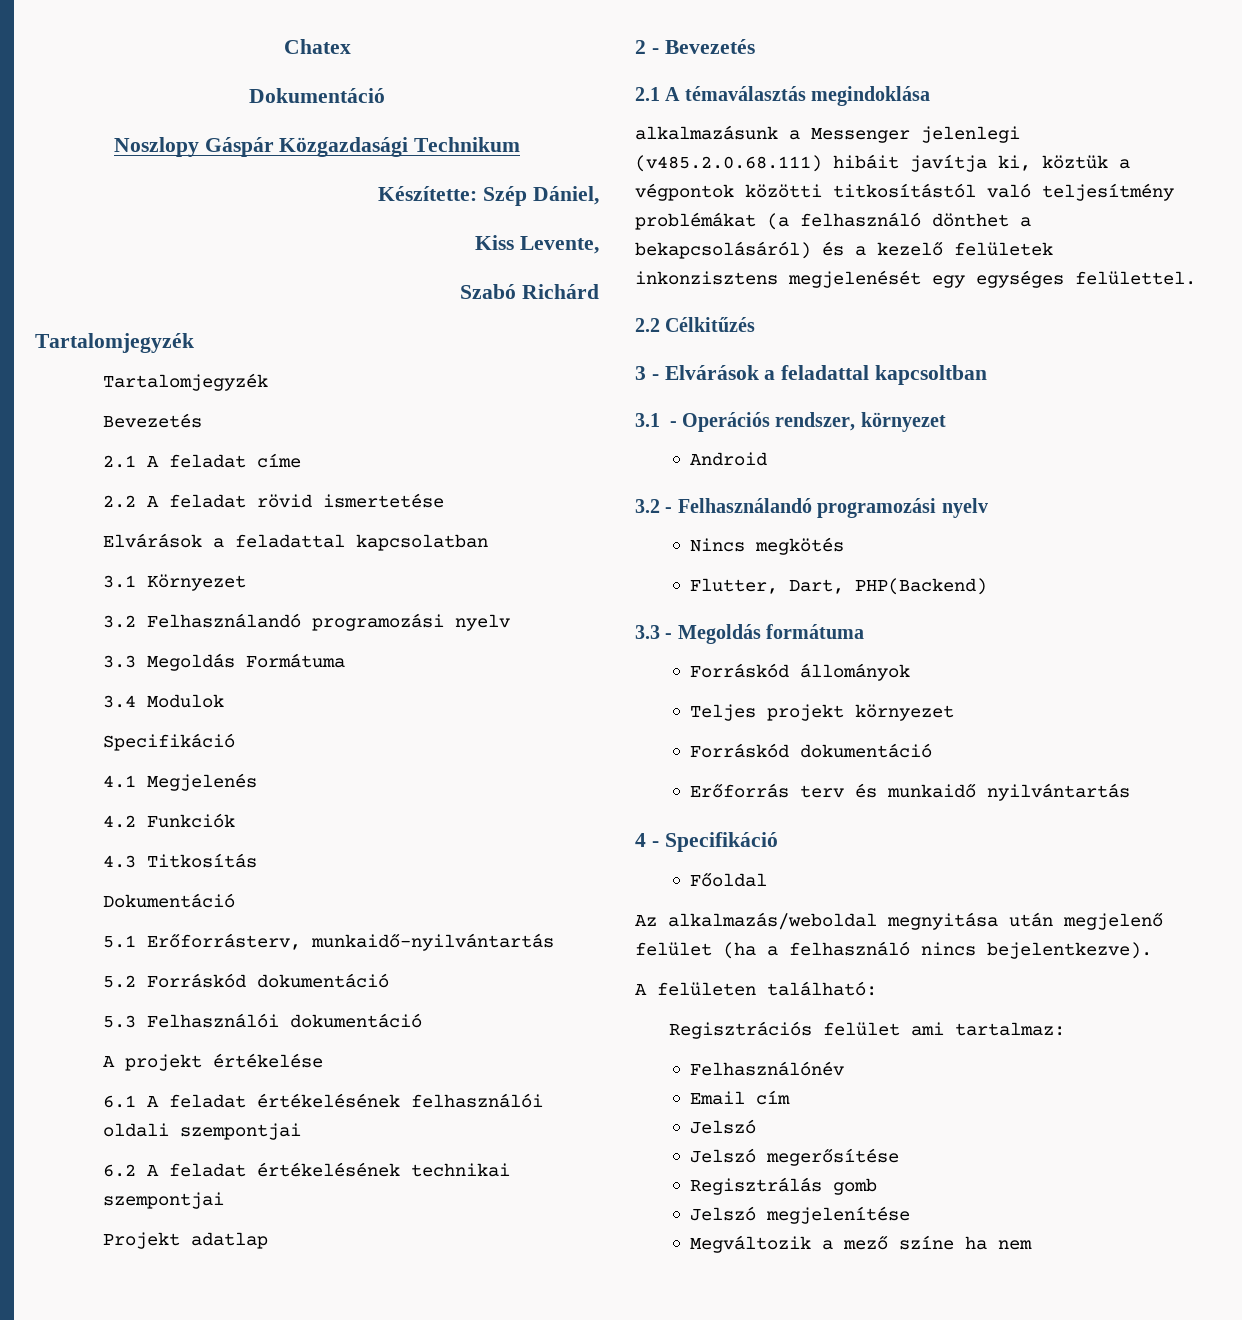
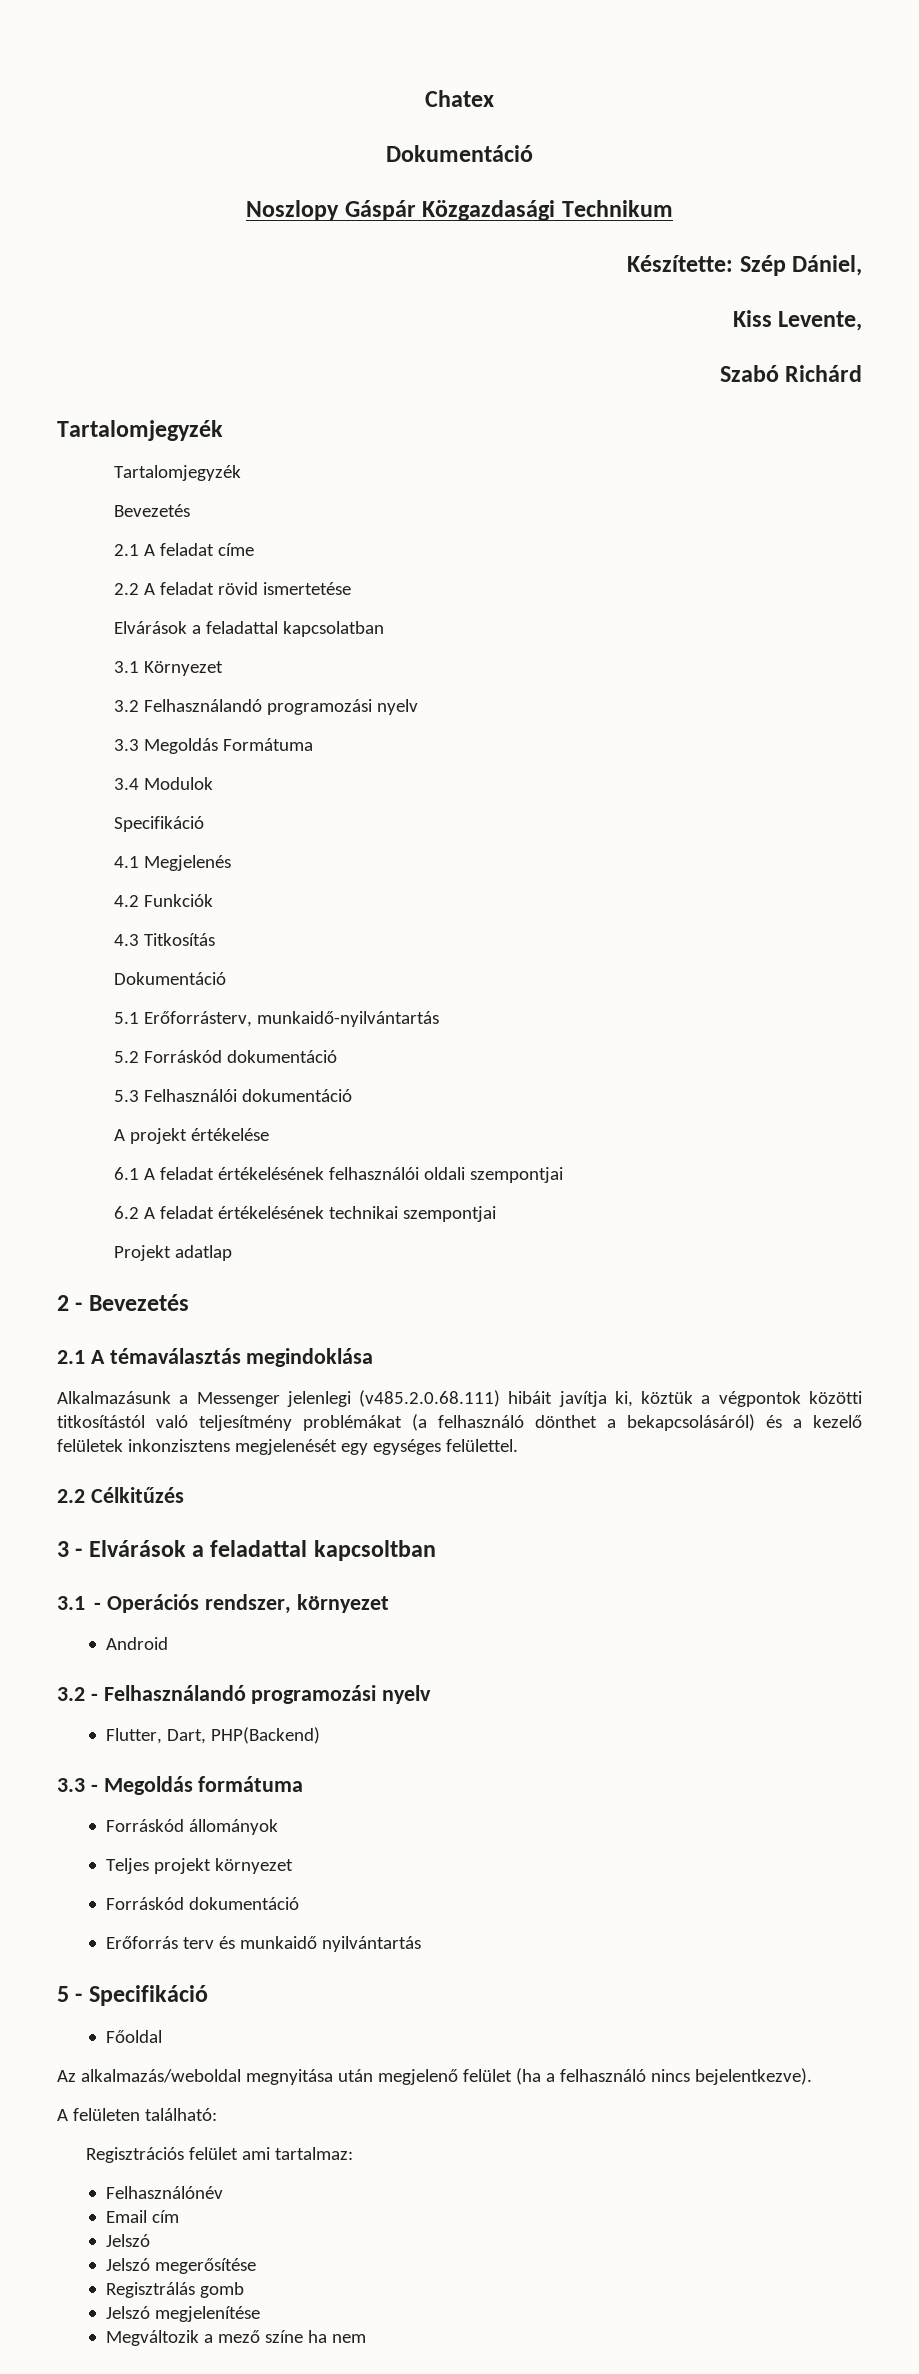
- alkalmazásunk a Messenger jelenlegi (v485.2.0.68.111) hibáit javítja ki, köztük a végpontok közötti titkosítástól való teljesítmény problémákat (a felhasználó dönthet a bekapcsolásáról) és a kezelő felületek inkonzisztens megjelenését egy egységes felülettel.
+ Alkalmazásunk a Messenger jelenlegi (v485.2.0.68.111) hibáit javítja ki, köztük a végpontok közötti titkosítástól való teljesítmény problémákat (a felhasználó dönthet a bekapcsolásáról) és a kezelő felületek inkonzisztens megjelenését egy egységes felülettel.
- Nincs megkötés
- 4 - Specifikáció
+ 5 - Specifikáció

